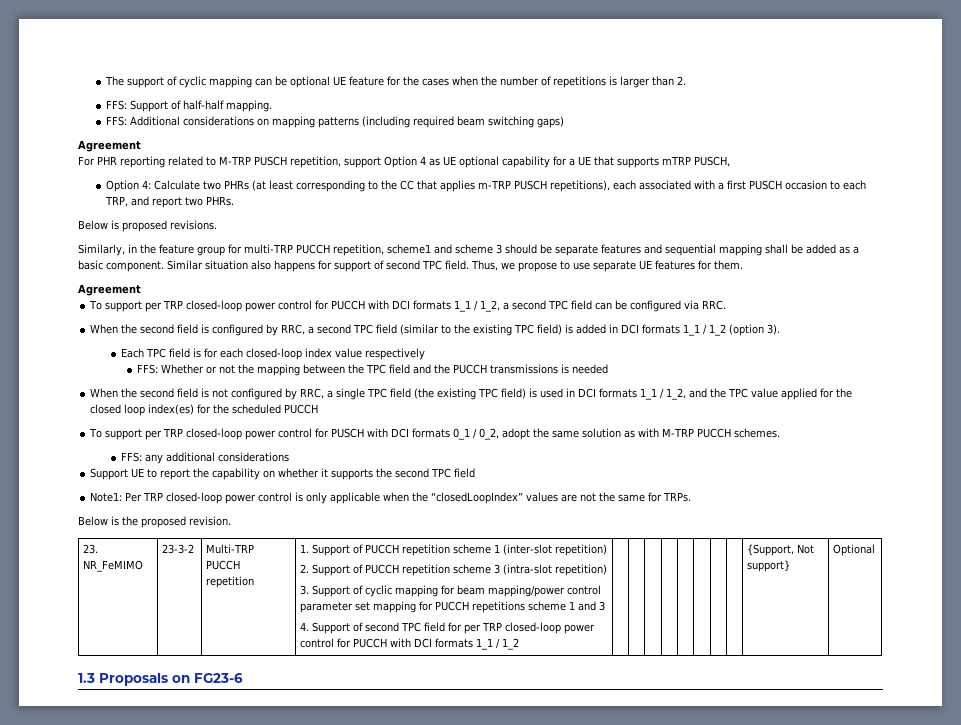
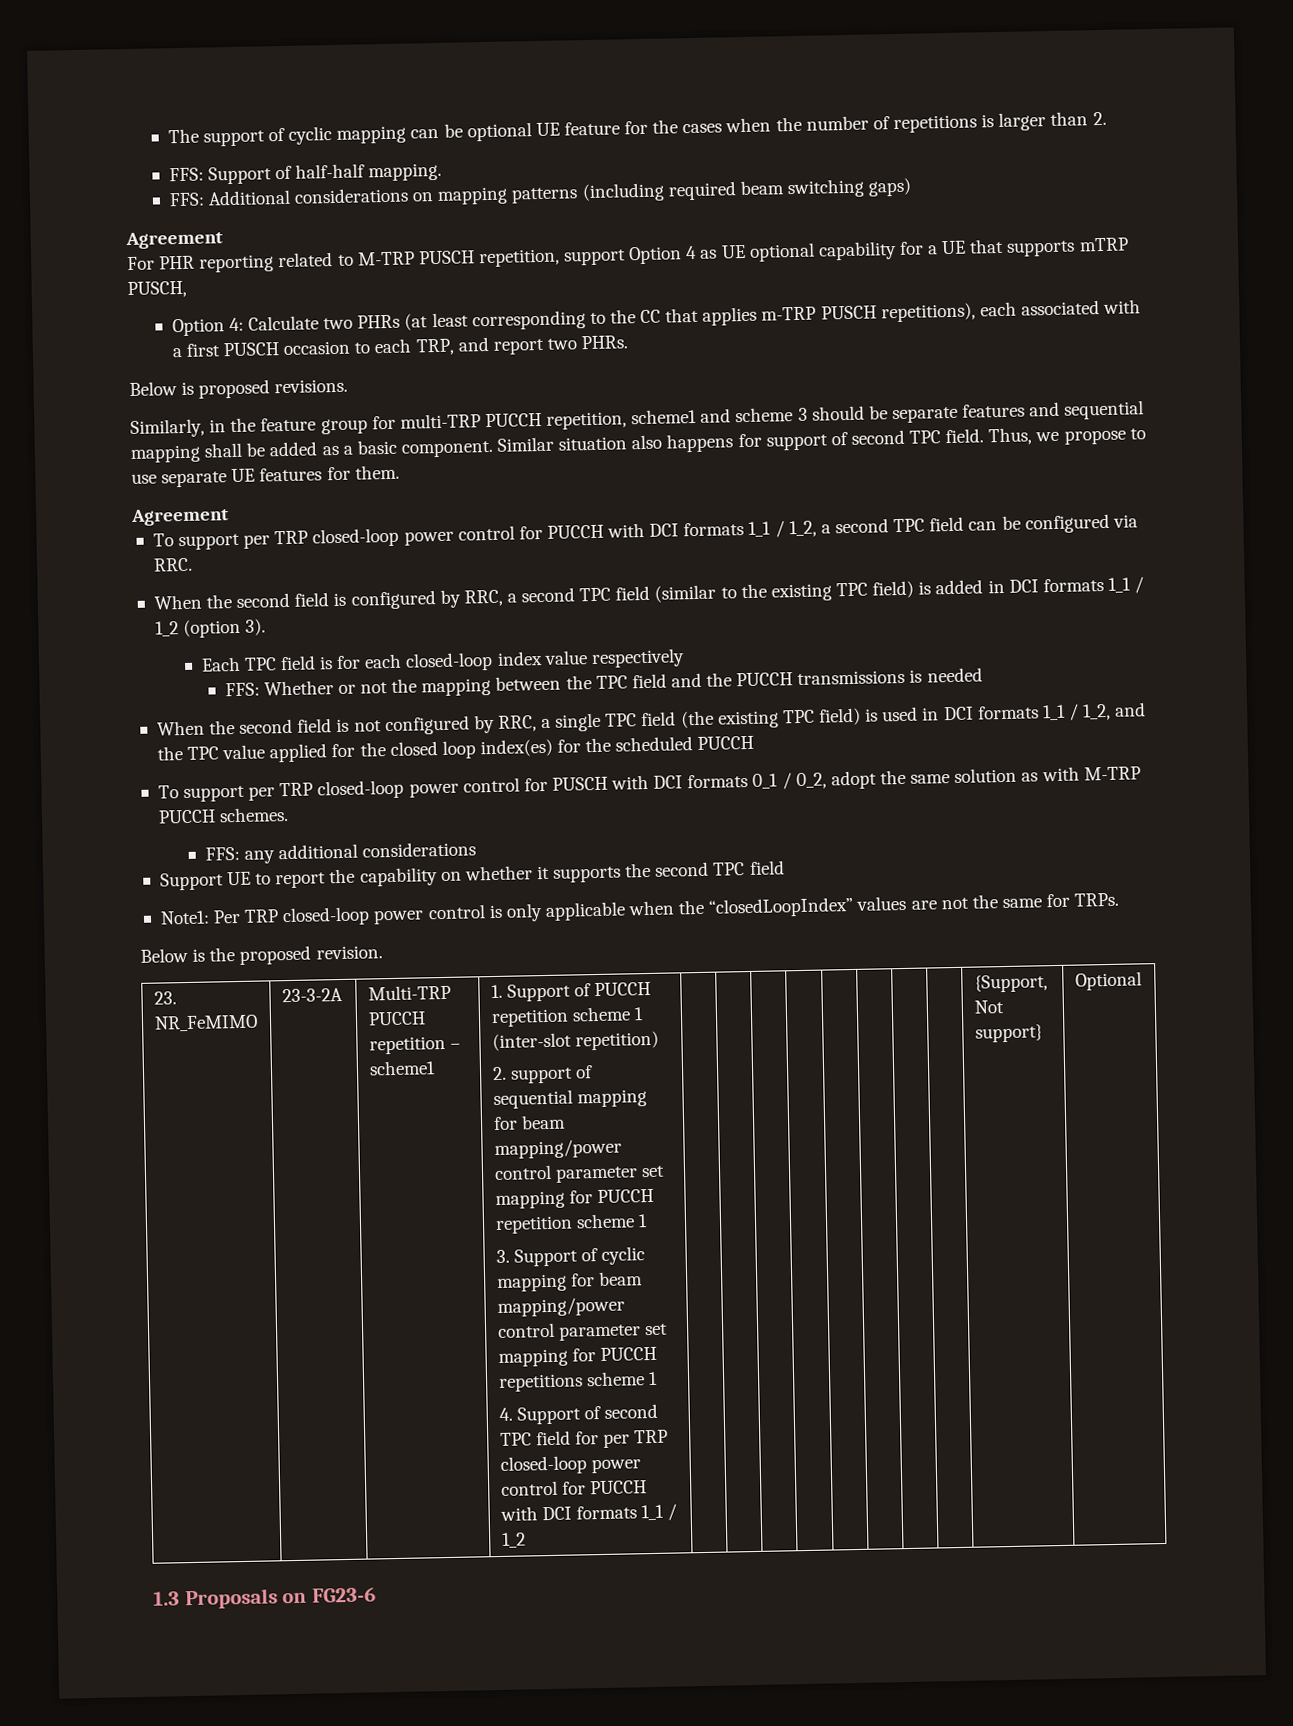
- 23-3-2
+ 23-3-2A
- Multi-TRP PUCCH repetition
+ Multi-TRP PUCCH repetition – scheme1
- 2. Support of PUCCH repetition scheme 3 (intra-slot repetition)
+ 2. support of sequential mapping for beam mapping/power control parameter set mapping for PUCCH repetition scheme 1
- 3. Support of cyclic mapping for beam mapping/power control parameter set mapping for PUCCH repetitions scheme 1 and 3
+ 3. Support of cyclic mapping for beam mapping/power control parameter set mapping for PUCCH repetitions scheme 1

